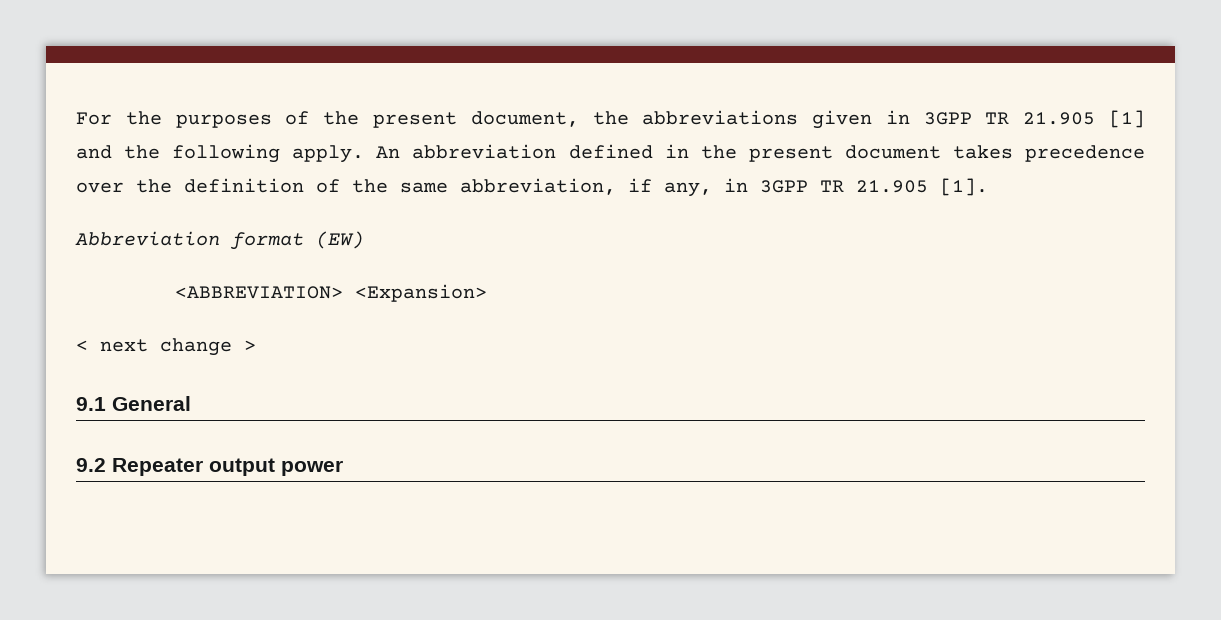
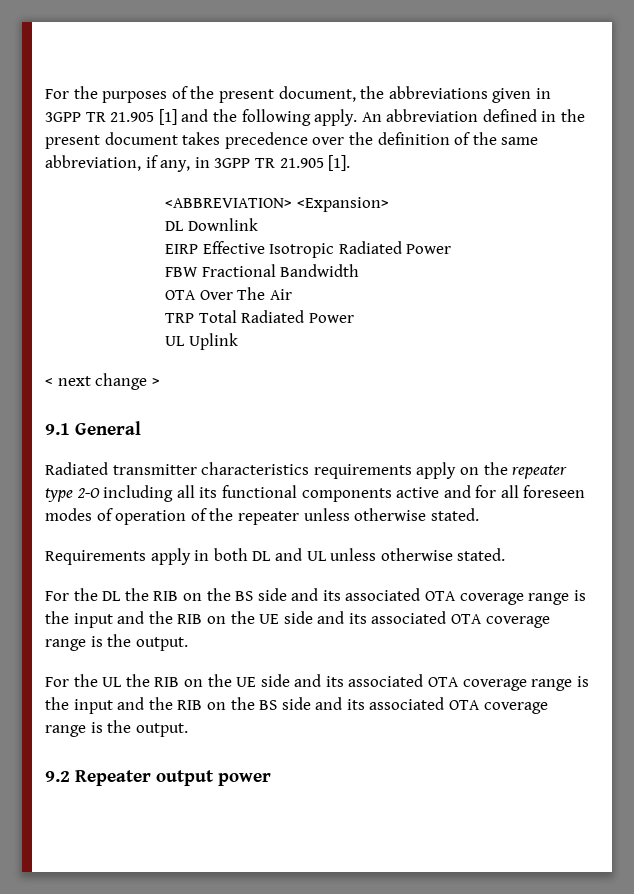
- Abbreviation format (EW)
+ DL Downlink
+ EIRP Effective Isotropic Radiated Power
+ FBW Fractional Bandwidth
+ OTA Over The Air
+ TRP Total Radiated Power
+ UL Uplink
+ Radiated transmitter characteristics requirements apply on the repeater type 2-O including all its functional components active and for all foreseen modes of operation of the repeater unless otherwise stated.
+ Requirements apply in both DL and UL unless otherwise stated.
+ For the DL the RIB on the BS side and its associated OTA coverage range is the input and the RIB on the UE side and its associated OTA coverage range is the output.
+ For the UL the RIB on the UE side and its associated OTA coverage range is the input and the RIB on the BS side and its associated OTA coverage range is the output.

